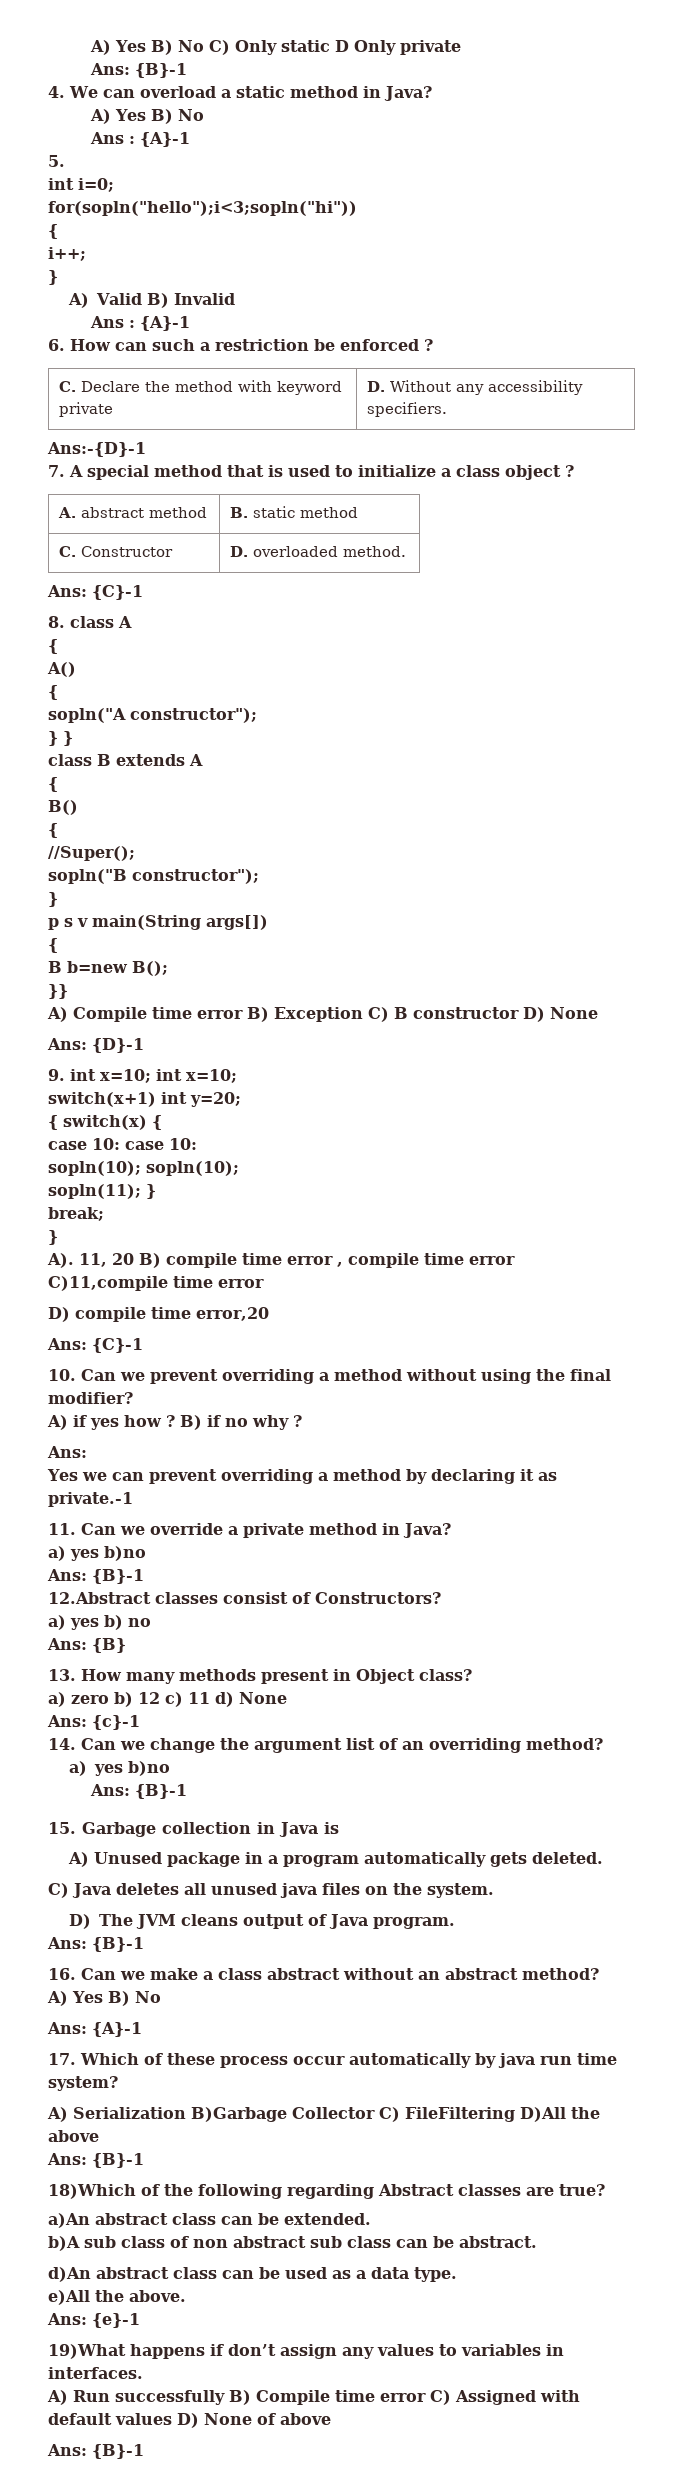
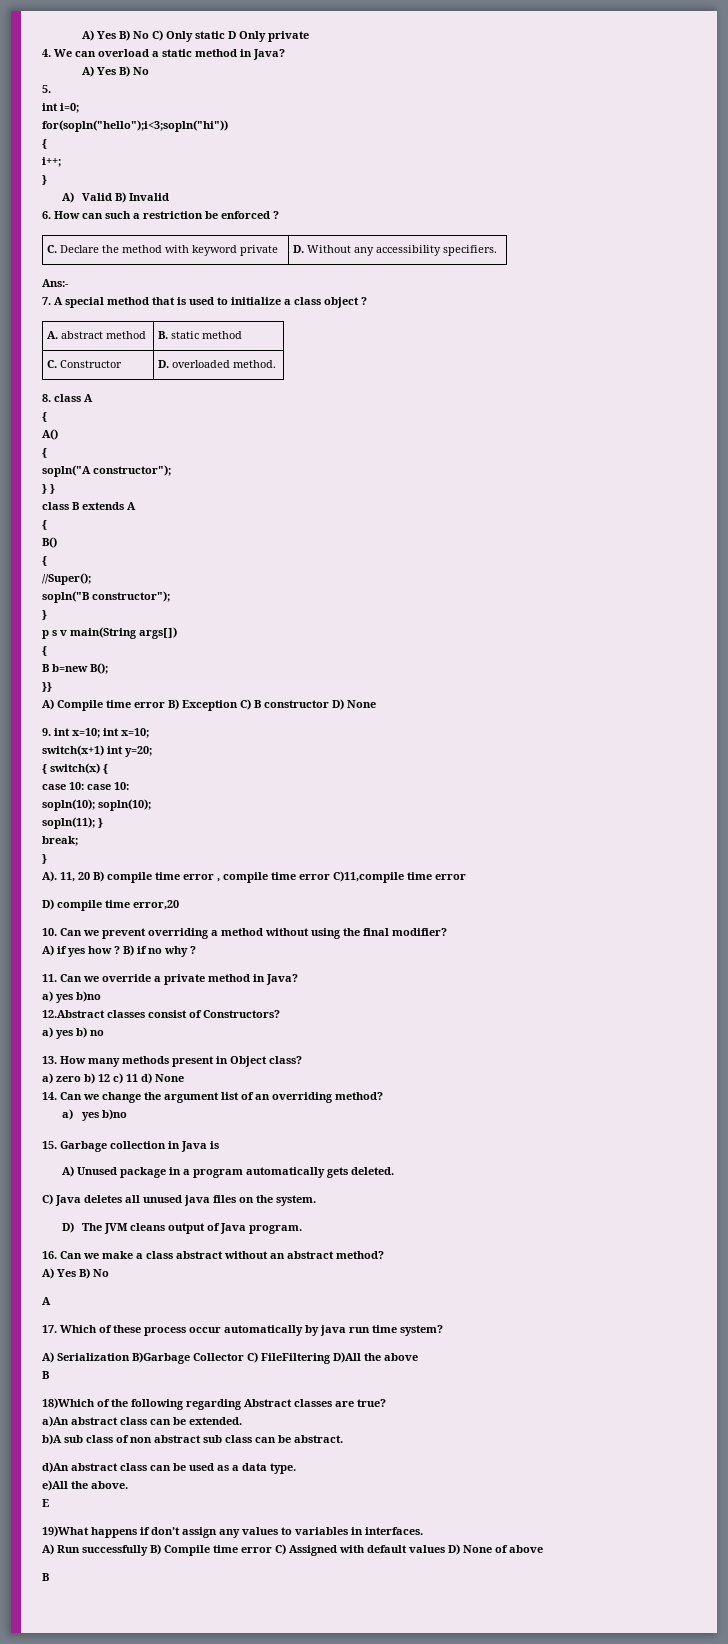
  A) Yes B) No C) Only static D Only private
- Ans: {B}-1
  4. We can overload a static method in Java?
  A) Yes B) No
- Ans : {A}-1
  A) Valid B) Invalid
- Ans : {A}-1
- Ans:-{D}-1
+ Ans:-
  C. Constructor | D. overloaded method.
- Ans: {C}-1
- Ans: {D}-1
  D) compile time error,20
- Ans: {C}-1
  B) if no why ?
- Ans:
- Yes we can prevent overriding a method by declaring it as private.-1
  11. Can we override a private method in Java?
  a) yes b)no
- Ans: {B}-1
- Ans: {B}
- Ans: {c}-1
  14. Can we change the argument list of an overriding method?
  a) yes b)no
- Ans: {B}-1
  D) The JVM cleans output of Java program.
- Ans: {B}-1
  16. Can we make a class abstract without an abstract method?
  A) Yes B) No
- Ans: {A}-1
+ A
  A) Serialization B)Garbage Collector C) FileFiltering D)All the above
- Ans: {B}-1
+ B
- Ans: {e}-1
+ E
  A) Run successfully B) Compile time error C) Assigned with default values D) None of above
- Ans: {B}-1
+ B

